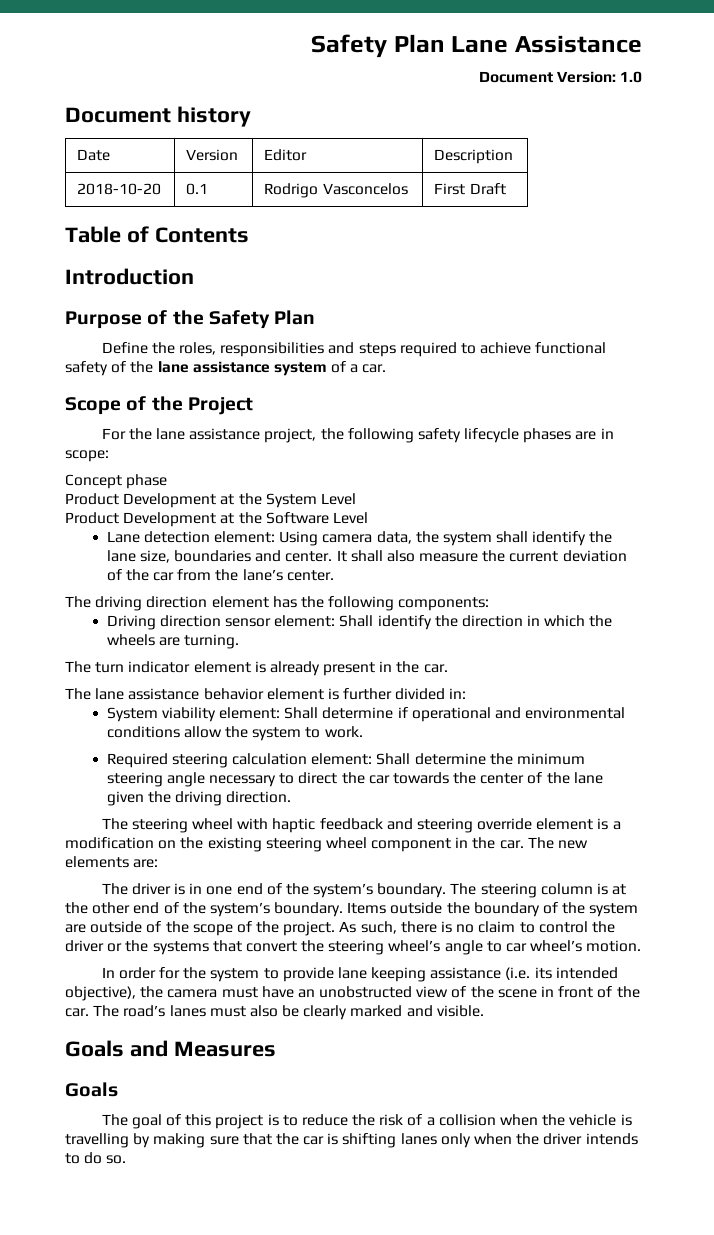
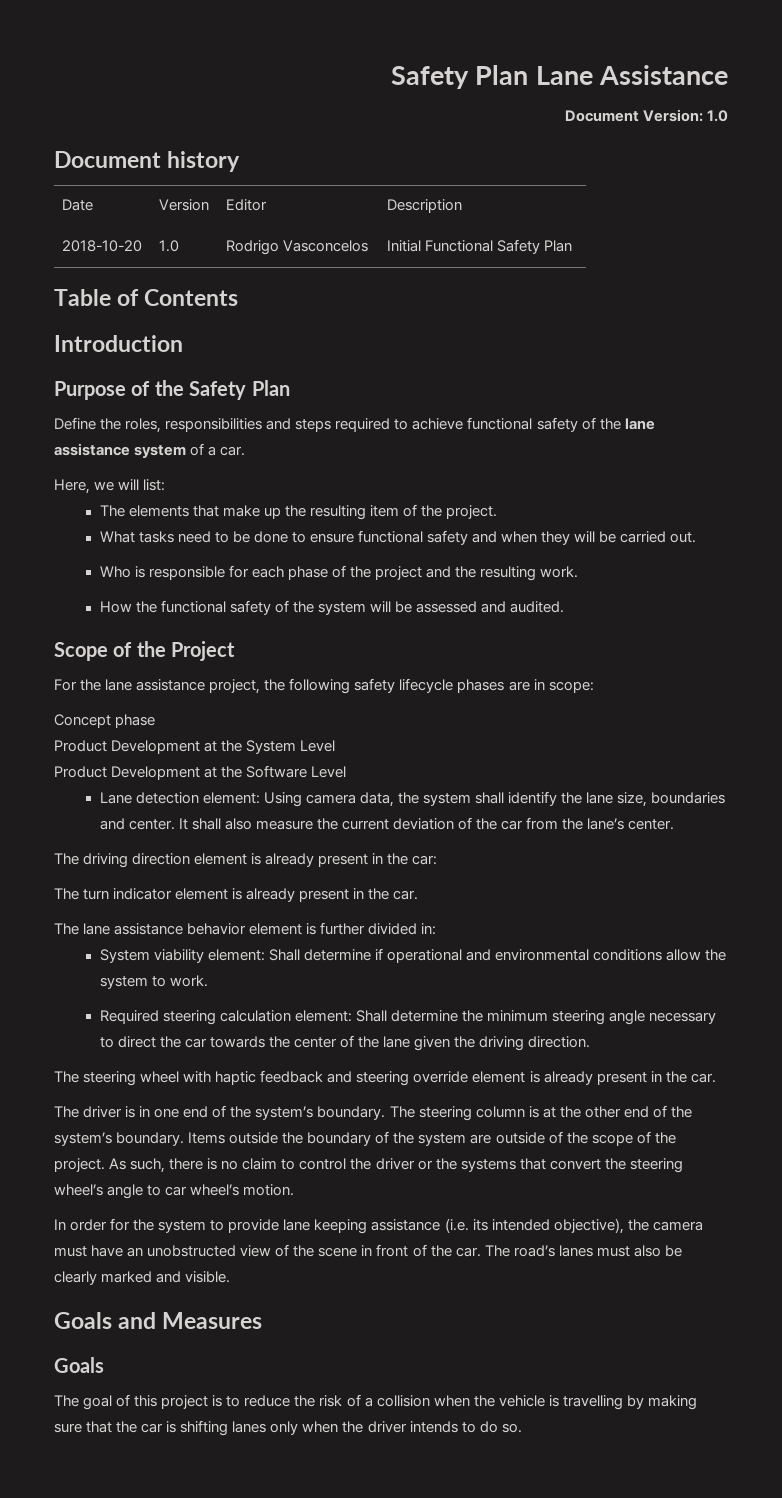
- 2018-10-20 | 0.1 | Rodrigo Vasconcelos | First Draft
+ 2018-10-20 | 1.0 | Rodrigo Vasconcelos | Initial Functional Safety Plan
+ Here, we will list:
+ The elements that make up the resulting item of the project.
+ What tasks need to be done to ensure functional safety and when they will be carried out.
+ Who is responsible for each phase of the project and the resulting work.
+ How the functional safety of the system will be assessed and audited.
- The driving direction element has the following components:
- Driving direction sensor element: Shall identify the direction in which the wheels are turning.
+ The driving direction element is already present in the car:
- The steering wheel with haptic feedback and steering override element is a modification on the existing steering wheel component in the car. The new elements are:
+ The steering wheel with haptic feedback and steering override element is already present in the car.

